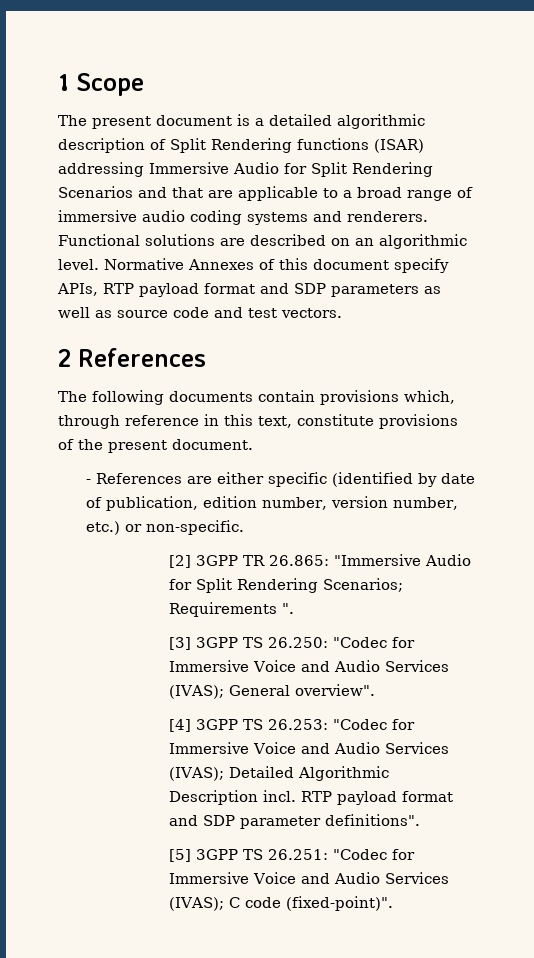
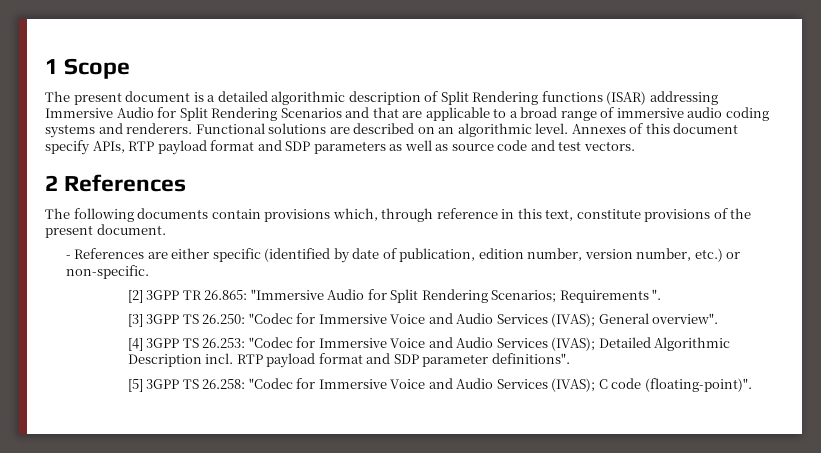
- Normative Annexes of this document specify APIs, RTP payload format and SDP parameters as well as source code and test vectors.
+ Annexes of this document specify APIs, RTP payload format and SDP parameters as well as source code and test vectors.
- [5] 3GPP TS 26.251: "Codec for Immersive Voice and Audio Services (IVAS); C code (fixed-point)".
+ [5] 3GPP TS 26.258: "Codec for Immersive Voice and Audio Services (IVAS); C code (floating-point)".

